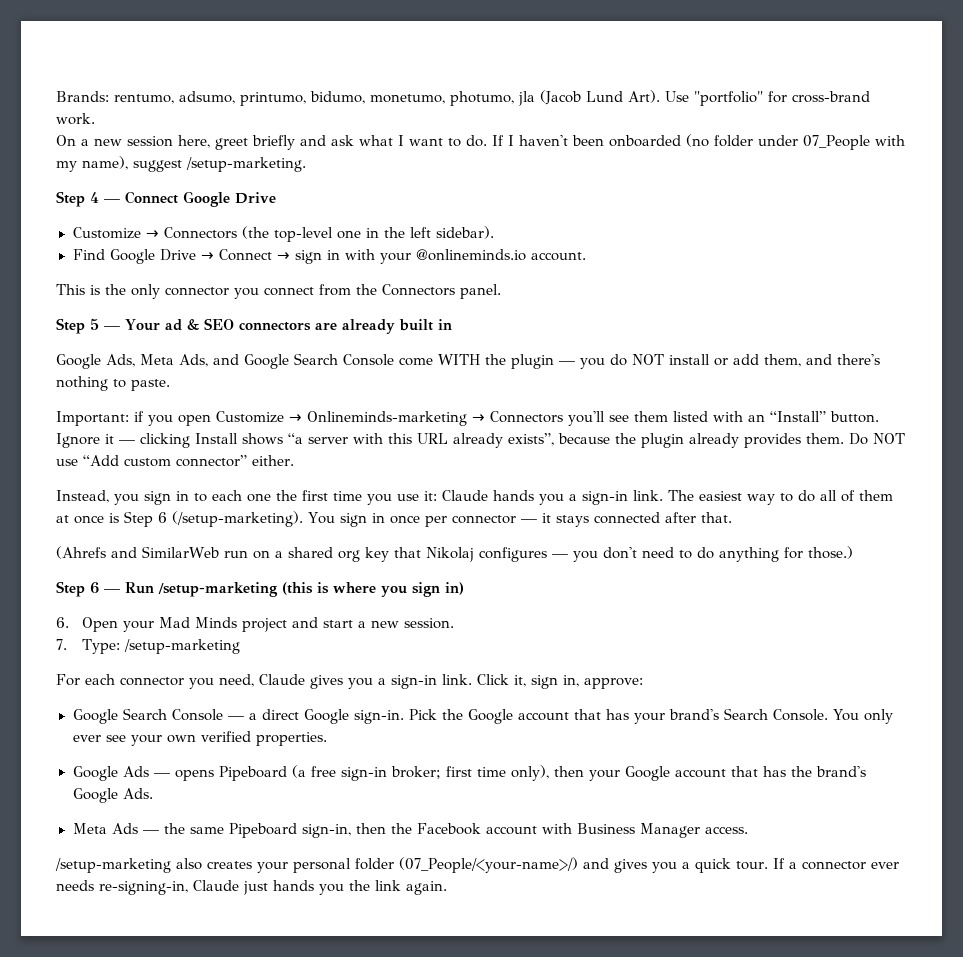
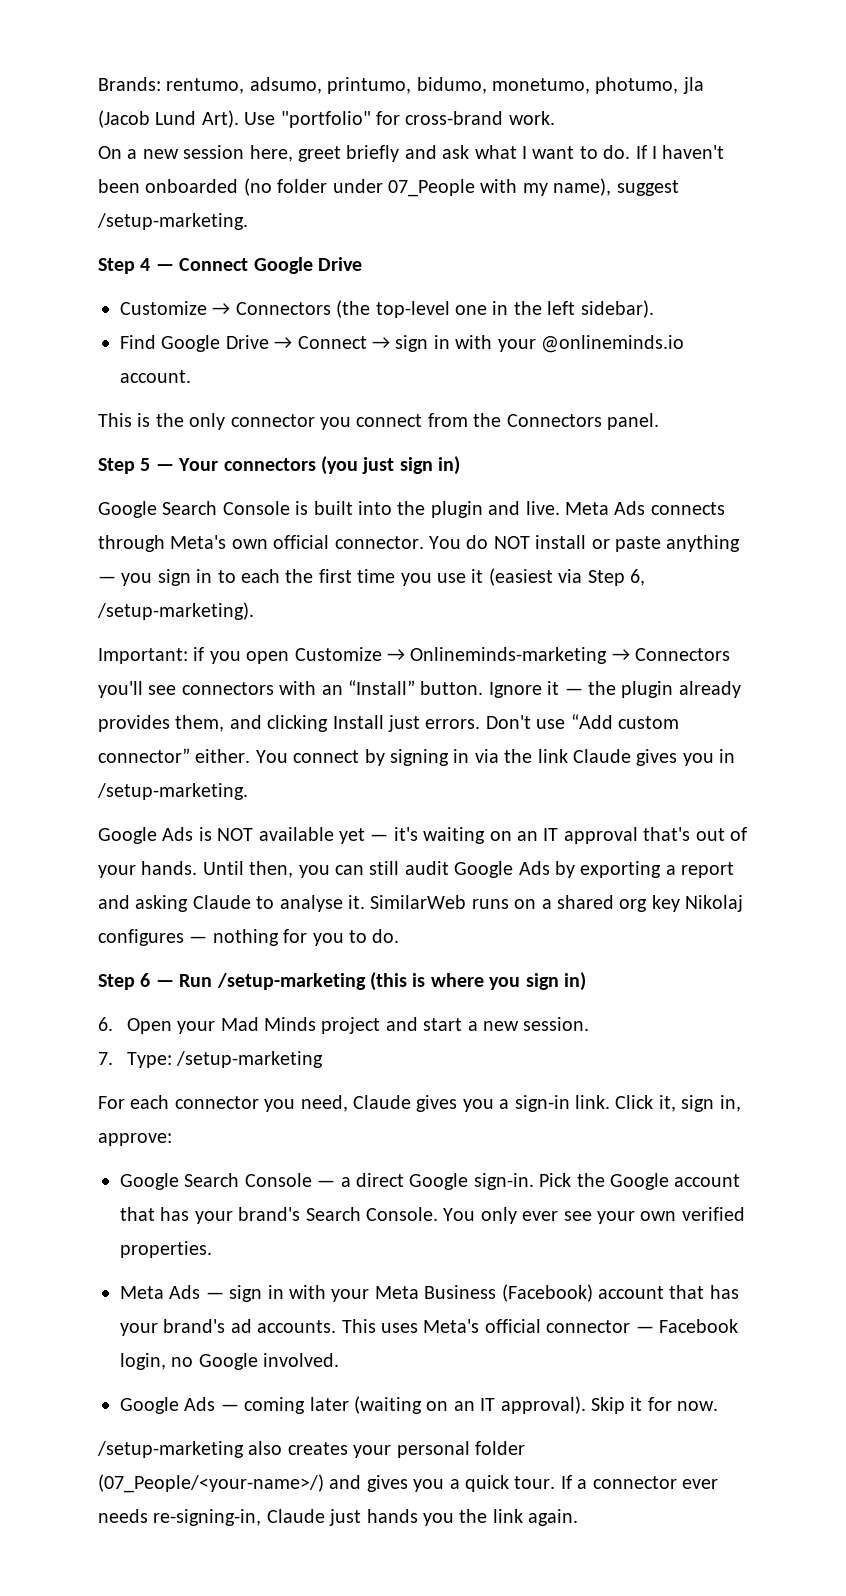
- Step 5 — Your ad & SEO connectors are already built in
- Google Ads, Meta Ads, and Google Search Console come WITH the plugin — you do NOT install or add them, and there's nothing to paste.
+ Step 5 — Your connectors (you just sign in)
+ Google Search Console is built into the plugin and live. Meta Ads connects through Meta's own official connector. You do NOT install or paste anything — you sign in to each the first time you use it (easiest via Step 6, /setup-marketing).
- Important: if you open Customize → Onlineminds-marketing → Connectors you'll see them listed with an “Install” button.
+ Important: if you open Customize → Onlineminds-marketing → Connectors you'll see connectors with an “Install” button.
- Ignore it — clicking Install shows “a server with this URL already exists”, because the plugin already provides them. Do NOT use “Add custom connector” either.
- Instead, you sign in to each one the first time you use it: Claude hands you a sign-in link. The easiest way to do all of them at once is Step 6 (/setup-marketing). You sign in once per connector — it stays connected after that.
- (Ahrefs and SimilarWeb run on a shared org key that Nikolaj configures — you don't need to do anything for those.)
+ Ignore it — the plugin already provides them, and clicking Install just errors. Don't use “Add custom connector” either. You connect by signing in via the link Claude gives you in /setup-marketing.
+ Google Ads is NOT available yet — it's waiting on an IT approval that's out of your hands. Until then, you can still audit Google Ads by exporting a report and asking Claude to analyse it. SimilarWeb runs on a shared org key Nikolaj configures — nothing for you to do.
- Google Ads — opens Pipeboard (a free sign-in broker; first time only), then your Google account that has the brand's Google Ads.
- Meta Ads — the same Pipeboard sign-in, then the Facebook account with Business Manager access.
+ Meta Ads — sign in with your Meta Business (Facebook) account that has your brand's ad accounts. This uses Meta's official connector — Facebook login, no Google involved.
+ Google Ads — coming later (waiting on an IT approval). Skip it for now.

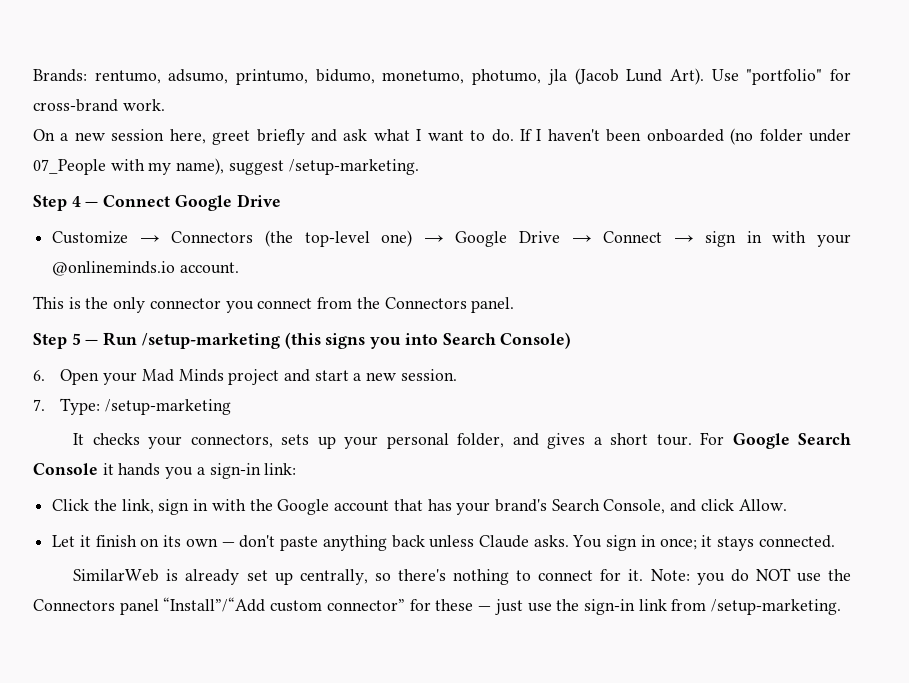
- Customize → Connectors (the top-level one in the left sidebar).
- Find Google Drive → Connect → sign in with your @onlineminds.io account.
+ Customize → Connectors (the top-level one) → Google Drive → Connect → sign in with your @onlineminds.io account.
- Step 5 — Your connectors (you just sign in)
- Google Search Console is built into the plugin and live. Meta Ads connects through Meta's own official connector. You do NOT install or paste anything — you sign in to each the first time you use it (easiest via Step 6, /setup-marketing).
- Important: if you open Customize → Onlineminds-marketing → Connectors you'll see connectors with an “Install” button. Ignore it — the plugin already provides them, and clicking Install just errors. Don't use “Add custom connector” either. You connect by signing in via the link Claude gives you in /setup-marketing.
- Google Ads is NOT available yet — it's waiting on an IT approval that's out of your hands. Until then, you can still audit Google Ads by exporting a report and asking Claude to analyse it. SimilarWeb runs on a shared org key Nikolaj configures — nothing for you to do.
- Step 6 — Run /setup-marketing (this is where you sign in)
+ Step 5 — Run /setup-marketing (this signs you into Search Console)
- For each connector you need, Claude gives you a sign-in link. Click it, sign in, approve:
- Google Search Console — a direct Google sign-in. Pick the Google account that has your brand's Search Console. You only ever see your own verified properties.
- Meta Ads — sign in with your Meta Business (Facebook) account that has your brand's ad accounts. This uses Meta's official connector — Facebook login, no Google involved.
- Google Ads — coming later (waiting on an IT approval). Skip it for now.
- /setup-marketing also creates your personal folder (07_People/<your-name>/) and gives you a quick tour. If a connector ever needs re-signing-in, Claude just hands you the link again.
+ It checks your connectors, sets up your personal folder, and gives a short tour. For Google Search Console it hands you a sign-in link:
+ Click the link, sign in with the Google account that has your brand's Search Console, and click Allow.
+ Let it finish on its own — don't paste anything back unless Claude asks. You sign in once; it stays connected.
+ SimilarWeb is already set up centrally, so there's nothing to connect for it. Note: you do NOT use the Connectors panel “Install”/“Add custom connector” for these — just use the sign-in link from /setup-marketing.

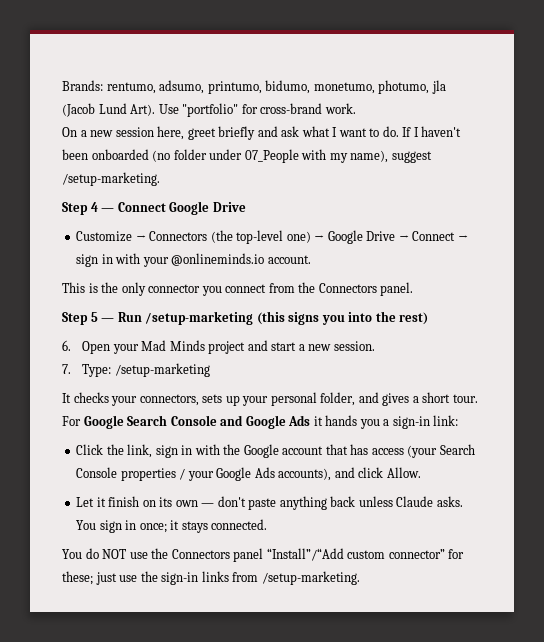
- Step 5 — Run /setup-marketing (this signs you into Search Console)
+ Step 5 — Run /setup-marketing (this signs you into the rest)
- For Google Search Console it hands you a sign-in link:
+ For Google Search Console and Google Ads it hands you a sign-in link:
- Click the link, sign in with the Google account that has your brand's Search Console, and click Allow.
+ Click the link, sign in with the Google account that has access (your Search Console properties / your Google Ads accounts), and click Allow.
- SimilarWeb is already set up centrally, so there's nothing to connect for it. Note: you do NOT use the Connectors panel “Install”/“Add custom connector” for these — just use the sign-in link from /setup-marketing.
+ You do NOT use the Connectors panel “Install”/“Add custom connector” for these; just use the sign-in links from /setup-marketing.

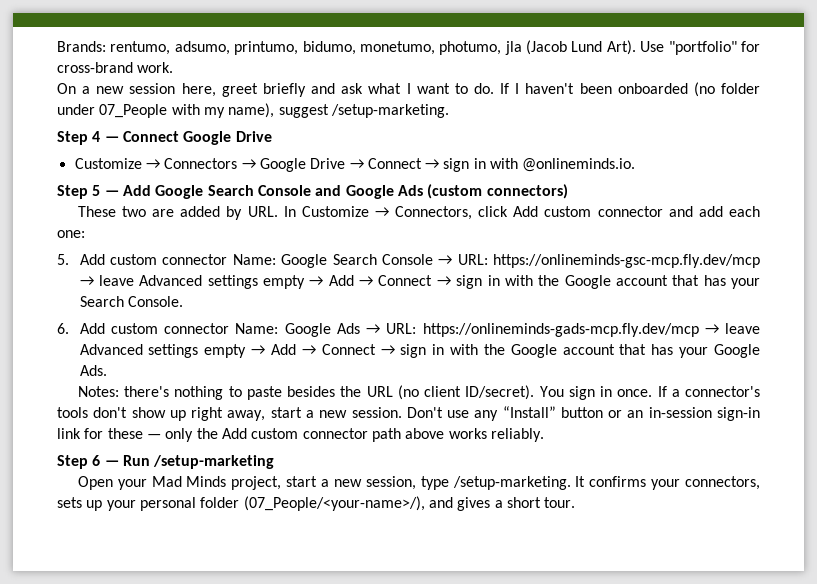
- Customize → Connectors (the top-level one) → Google Drive → Connect → sign in with your @onlineminds.io account.
- This is the only connector you connect from the Connectors panel.
- Step 5 — Run /setup-marketing (this signs you into the rest)
- 6. Open your Mad Minds project and start a new session.
- 7. Type: /setup-marketing
- It checks your connectors, sets up your personal folder, and gives a short tour. For Google Search Console and Google Ads it hands you a sign-in link:
- Click the link, sign in with the Google account that has access (your Search Console properties / your Google Ads accounts), and click Allow.
- Let it finish on its own — don't paste anything back unless Claude asks. You sign in once; it stays connected.
- You do NOT use the Connectors panel “Install”/“Add custom connector” for these; just use the sign-in links from /setup-marketing.
+ Customize → Connectors → Google Drive → Connect → sign in with @onlineminds.io.
+ Step 5 — Add Google Search Console and Google Ads (custom connectors)
+ These two are added by URL. In Customize → Connectors, click Add custom connector and add each one:
+ 5. Add custom connector Name: Google Search Console → URL: https://onlineminds-gsc-mcp.fly.dev/mcp → leave Advanced settings empty → Add → Connect → sign in with the Google account that has your Search Console.
+ 6. Add custom connector Name: Google Ads → URL: https://onlineminds-gads-mcp.fly.dev/mcp → leave Advanced settings empty → Add → Connect → sign in with the Google account that has your Google Ads.
+ Notes: there's nothing to paste besides the URL (no client ID/secret). You sign in once. If a connector's tools don't show up right away, start a new session. Don't use any “Install” button or an in-session sign-in link for these — only the Add custom connector path above works reliably.
+ Step 6 — Run /setup-marketing
+ Open your Mad Minds project, start a new session, type /setup-marketing. It confirms your connectors, sets up your personal folder (07_People/<your-name>/), and gives a short tour.

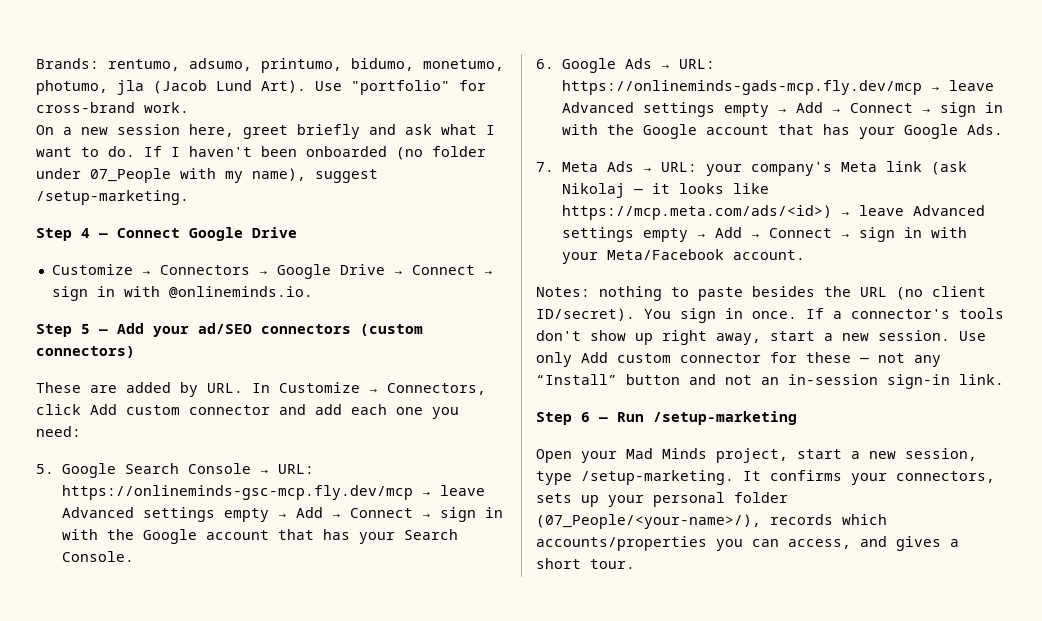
- Step 5 — Add Google Search Console and Google Ads (custom connectors)
+ Step 5 — Add your ad/SEO connectors (custom connectors)
- These two are added by URL. In Customize → Connectors, click Add custom connector and add each one:
- 5. Add custom connector Name: Google Search Console → URL: https://onlineminds-gsc-mcp.fly.dev/mcp → leave Advanced settings empty → Add → Connect → sign in with the Google account that has your Search Console.
+ These are added by URL. In Customize → Connectors, click Add custom connector and add each one you need:
+ 5. Google Search Console → URL: https://onlineminds-gsc-mcp.fly.dev/mcp → leave Advanced settings empty → Add → Connect → sign in with the Google account that has your Search Console.
- 6. Add custom connector Name: Google Ads → URL: https://onlineminds-gads-mcp.fly.dev/mcp → leave Advanced settings empty → Add → Connect → sign in with the Google account that has your Google Ads.
+ 6. Google Ads → URL: https://onlineminds-gads-mcp.fly.dev/mcp → leave Advanced settings empty → Add → Connect → sign in with the Google account that has your Google Ads.
+ 7. Meta Ads → URL: your company's Meta link (ask Nikolaj — it looks like https://mcp.meta.com/ads/<id>) → leave Advanced settings empty → Add → Connect → sign in with your Meta/Facebook account.
- Notes: there's nothing to paste besides the URL (no client ID/secret).
+ Notes: nothing to paste besides the URL (no client ID/secret).
- Don't use any “Install” button or an in-session sign-in link for these — only the Add custom connector path above works reliably.
+ Use only Add custom connector for these — not any “Install” button and not an in-session sign-in link.
- It confirms your connectors, sets up your personal folder (07_People/<your-name>/), and gives a short tour.
+ It confirms your connectors, sets up your personal folder (07_People/<your-name>/), records which accounts/properties you can access, and gives a short tour.

